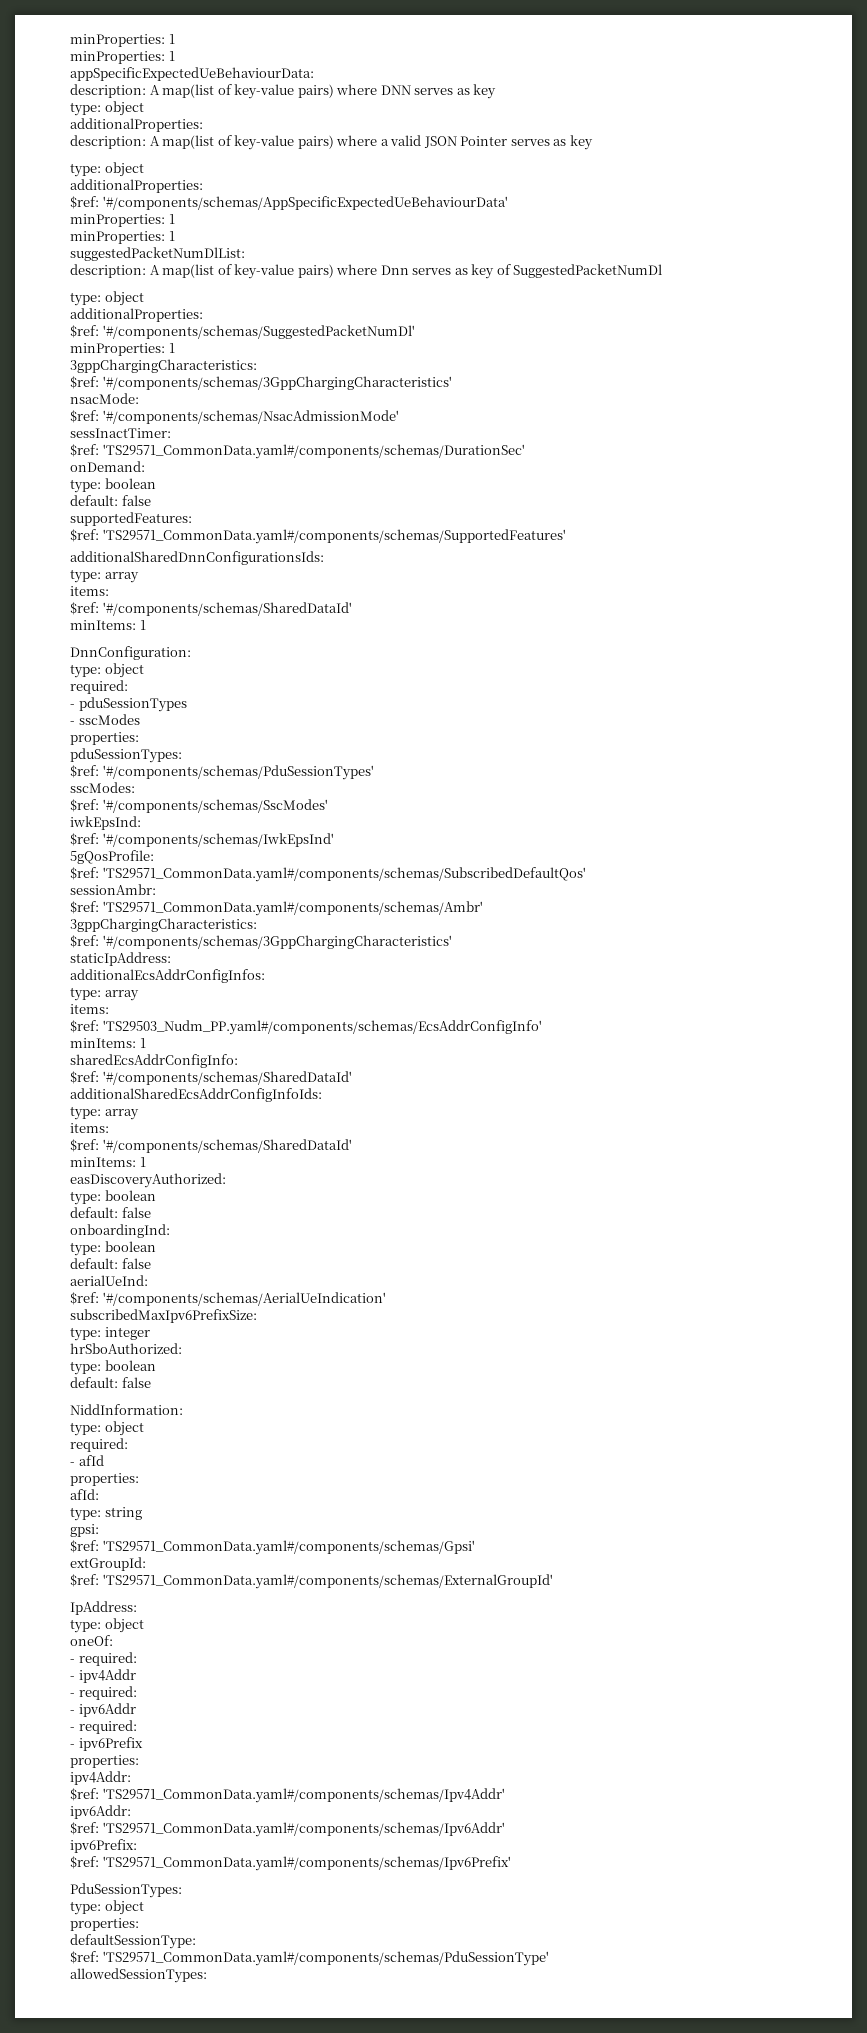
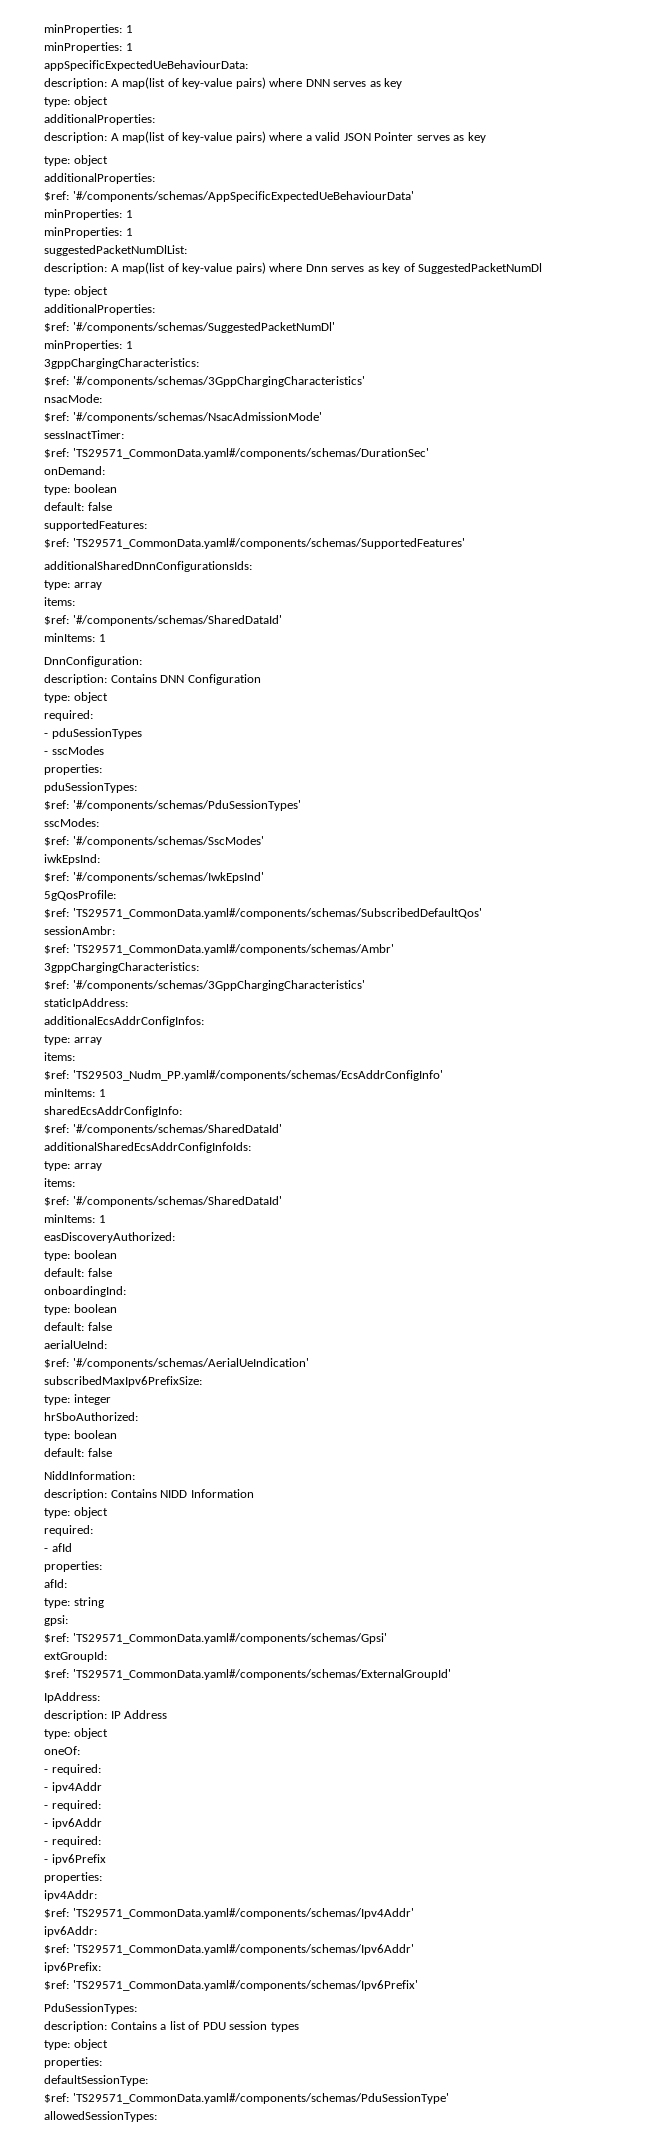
+ description: Contains DNN Configuration
+ description: Contains NIDD Information
+ description: IP Address
+ description: Contains a list of PDU session types

